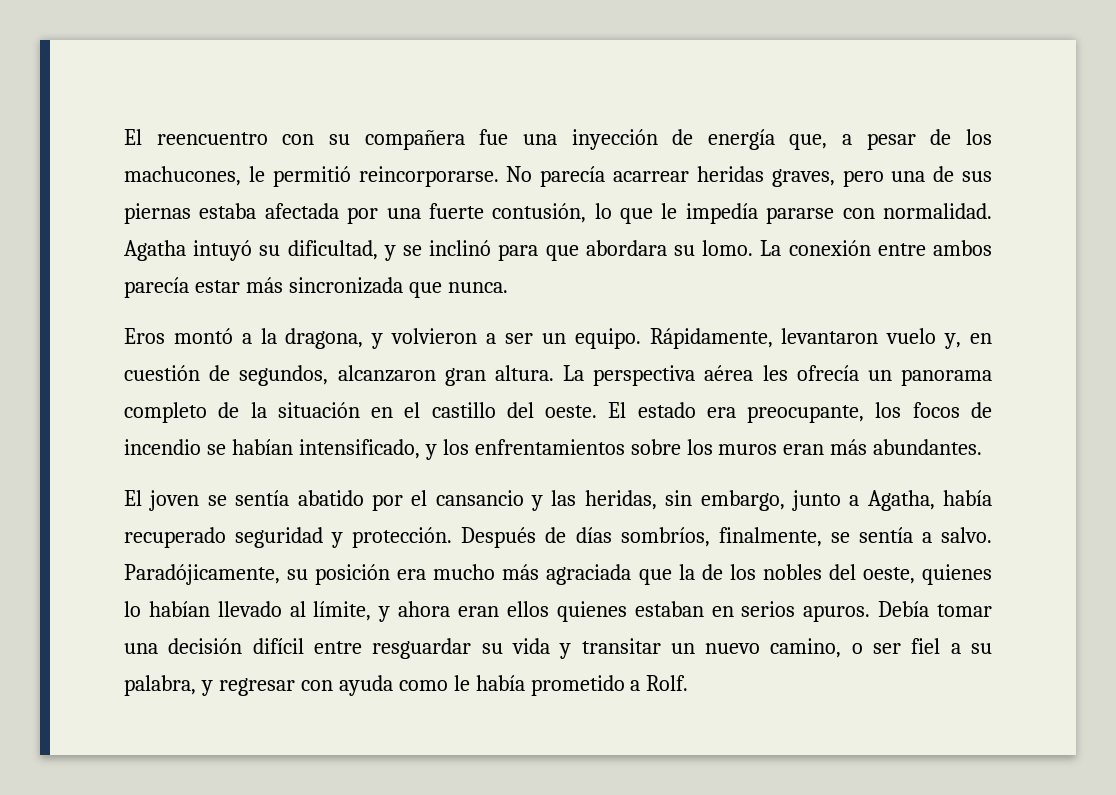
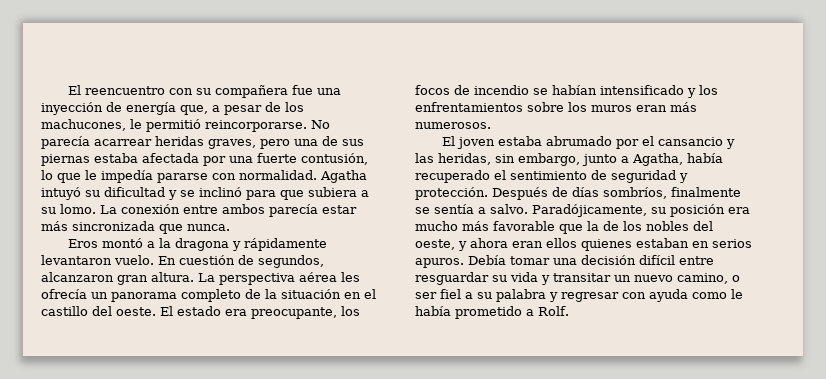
- Agatha intuyó su dificultad, y se inclinó para que abordara su lomo.
+ Agatha intuyó su dificultad y se inclinó para que subiera a su lomo.
- Eros montó a la dragona, y volvieron a ser un equipo. Rápidamente, levantaron vuelo y, en cuestión de segundos, alcanzaron gran altura.
+ Eros montó a la dragona y rápidamente levantaron vuelo. En cuestión de segundos, alcanzaron gran altura.
- El estado era preocupante, los focos de incendio se habían intensificado, y los enfrentamientos sobre los muros eran más abundantes.
+ El estado era preocupante, los focos de incendio se habían intensificado y los enfrentamientos sobre los muros eran más numerosos.
- El joven se sentía abatido por el cansancio y las heridas, sin embargo, junto a Agatha, había recuperado seguridad y protección.
+ El joven estaba abrumado por el cansancio y las heridas, sin embargo, junto a Agatha, había recuperado el sentimiento de seguridad y protección.
- Después de días sombríos, finalmente, se sentía a salvo.
+ Después de días sombríos, finalmente se sentía a salvo.
- Paradójicamente, su posición era mucho más agraciada que la de los nobles del oeste, quienes lo habían llevado al límite, y ahora eran ellos quienes estaban en serios apuros.
+ Paradójicamente, su posición era mucho más favorable que la de los nobles del oeste, y ahora eran ellos quienes estaban en serios apuros.
- Debía tomar una decisión difícil entre resguardar su vida y transitar un nuevo camino, o ser fiel a su palabra, y regresar con ayuda como le había prometido a Rolf.
+ Debía tomar una decisión difícil entre resguardar su vida y transitar un nuevo camino, o ser fiel a su palabra y regresar con ayuda como le había prometido a Rolf.

